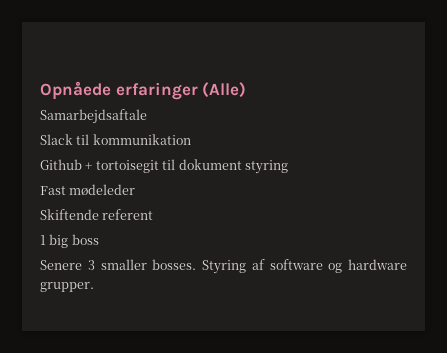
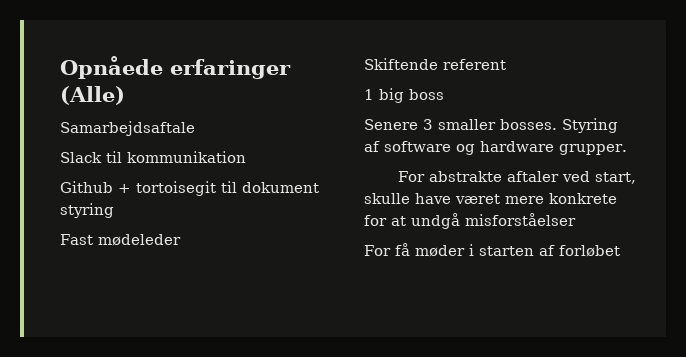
+ For abstrakte aftaler ved start, skulle have været mere konkrete for at undgå misforståelser
+ For få møder i starten af forløbet

